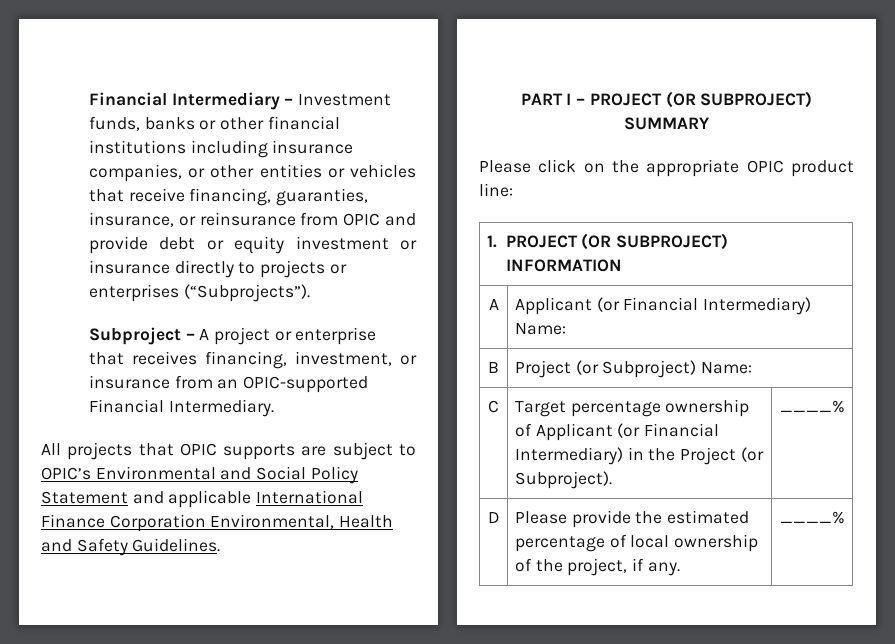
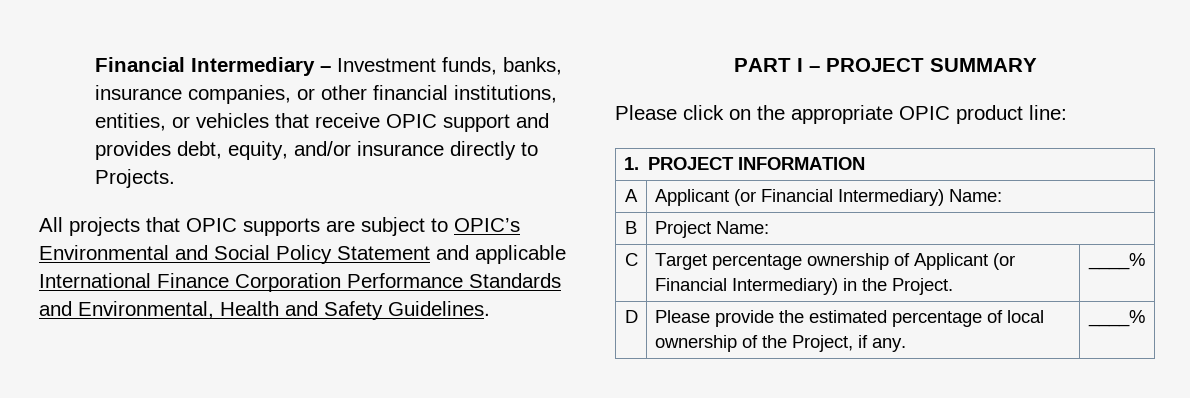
- Financial Intermediary – Investment funds, banks or other financial institutions including insurance companies, or other entities or vehicles that receive financing, guaranties, insurance, or reinsurance from OPIC and provide debt or equity investment or insurance directly to projects or enterprises (“Subprojects”).
- Subproject – A project or enterprise that receives financing, investment, or insurance from an OPIC-supported Financial Intermediary.
+ Financial Intermediary – Investment funds, banks, insurance companies, or other financial institutions, entities, or vehicles that receive OPIC support and provides debt, equity, and/or insurance directly to Projects.
- All projects that OPIC supports are subject to OPIC’s Environmental and Social Policy Statement and applicable International Finance Corporation Environmental, Health and Safety Guidelines.
+ All projects that OPIC supports are subject to OPIC’s Environmental and Social Policy Statement and applicable International Finance Corporation Performance Standards and Environmental, Health and Safety Guidelines.
- PART I – PROJECT (OR SUBPROJECT) SUMMARY
+ PART I – PROJECT SUMMARY
- 1. PROJECT (OR SUBPROJECT) INFORMATION
+ 1. PROJECT INFORMATION
- B | Project (or Subproject) Name:
+ B | Project Name:
- C | Target percentage ownership of Applicant (or Financial Intermediary) in the Project (or Subproject). | ____%
+ C | Target percentage ownership of Applicant (or Financial Intermediary) in the Project. | ____%
- D | Please provide the estimated percentage of local ownership of the project, if any. | ____%
+ D | Please provide the estimated percentage of local ownership of the Project, if any. | ____%

